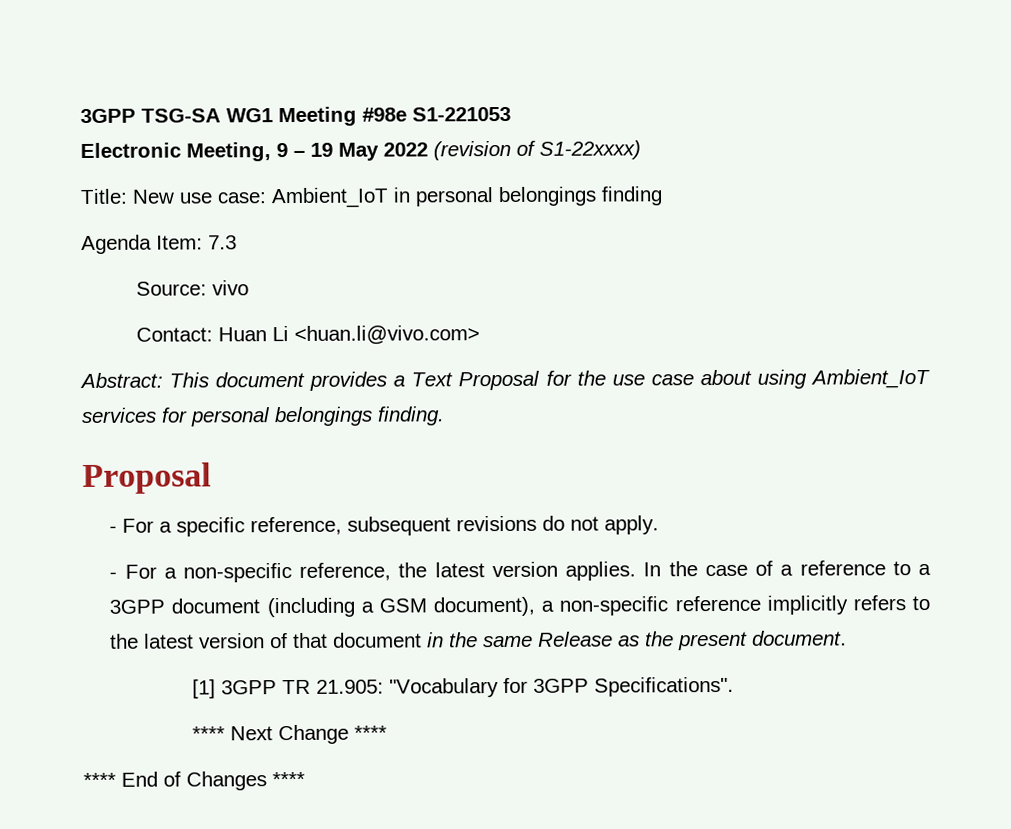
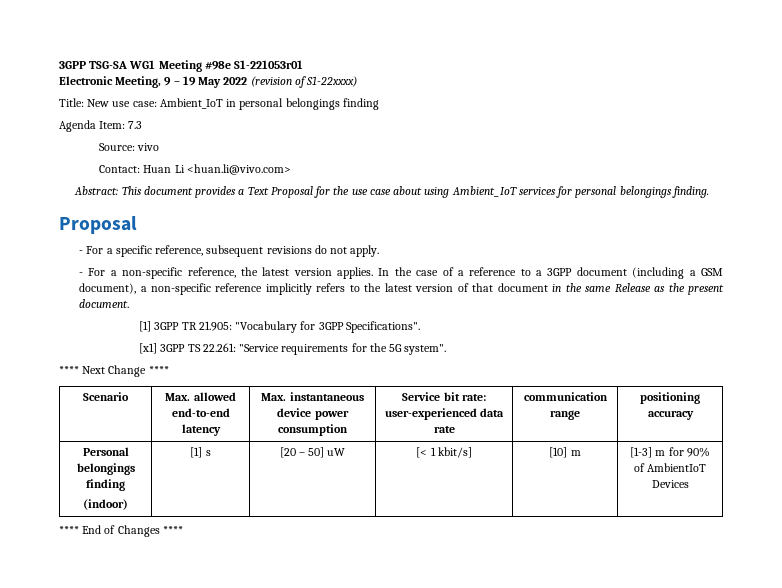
- 3GPP TSG-SA WG1 Meeting #98e S1-221053
+ 3GPP TSG-SA WG1 Meeting #98e S1-221053r01
+ [x1] 3GPP TS 22.261: "Service requirements for the 5G system".
  **** Next Change ****
+ Scenario | Max. allowed end-to-end latency | Max. instantaneous device power consumption | Service bit rate: user-experienced data rate | communication range | positioning accuracy
+ Personal belongings finding
+ (indoor) | [1] s | [20 – 50] uW | [< 1 kbit/s] | [10] m | [1-3] m for 90% of AmbientIoT Devices

